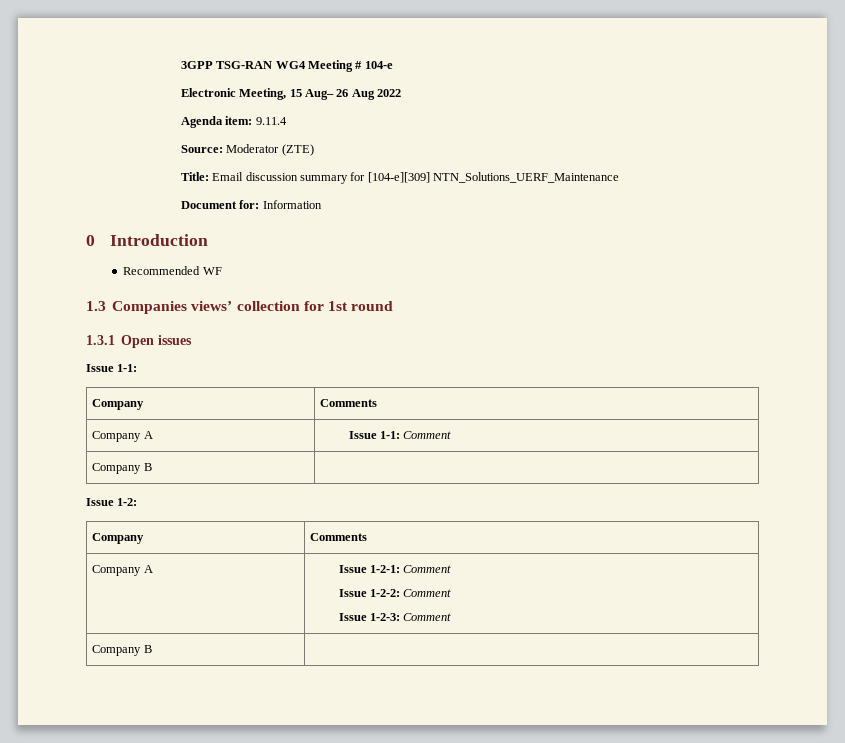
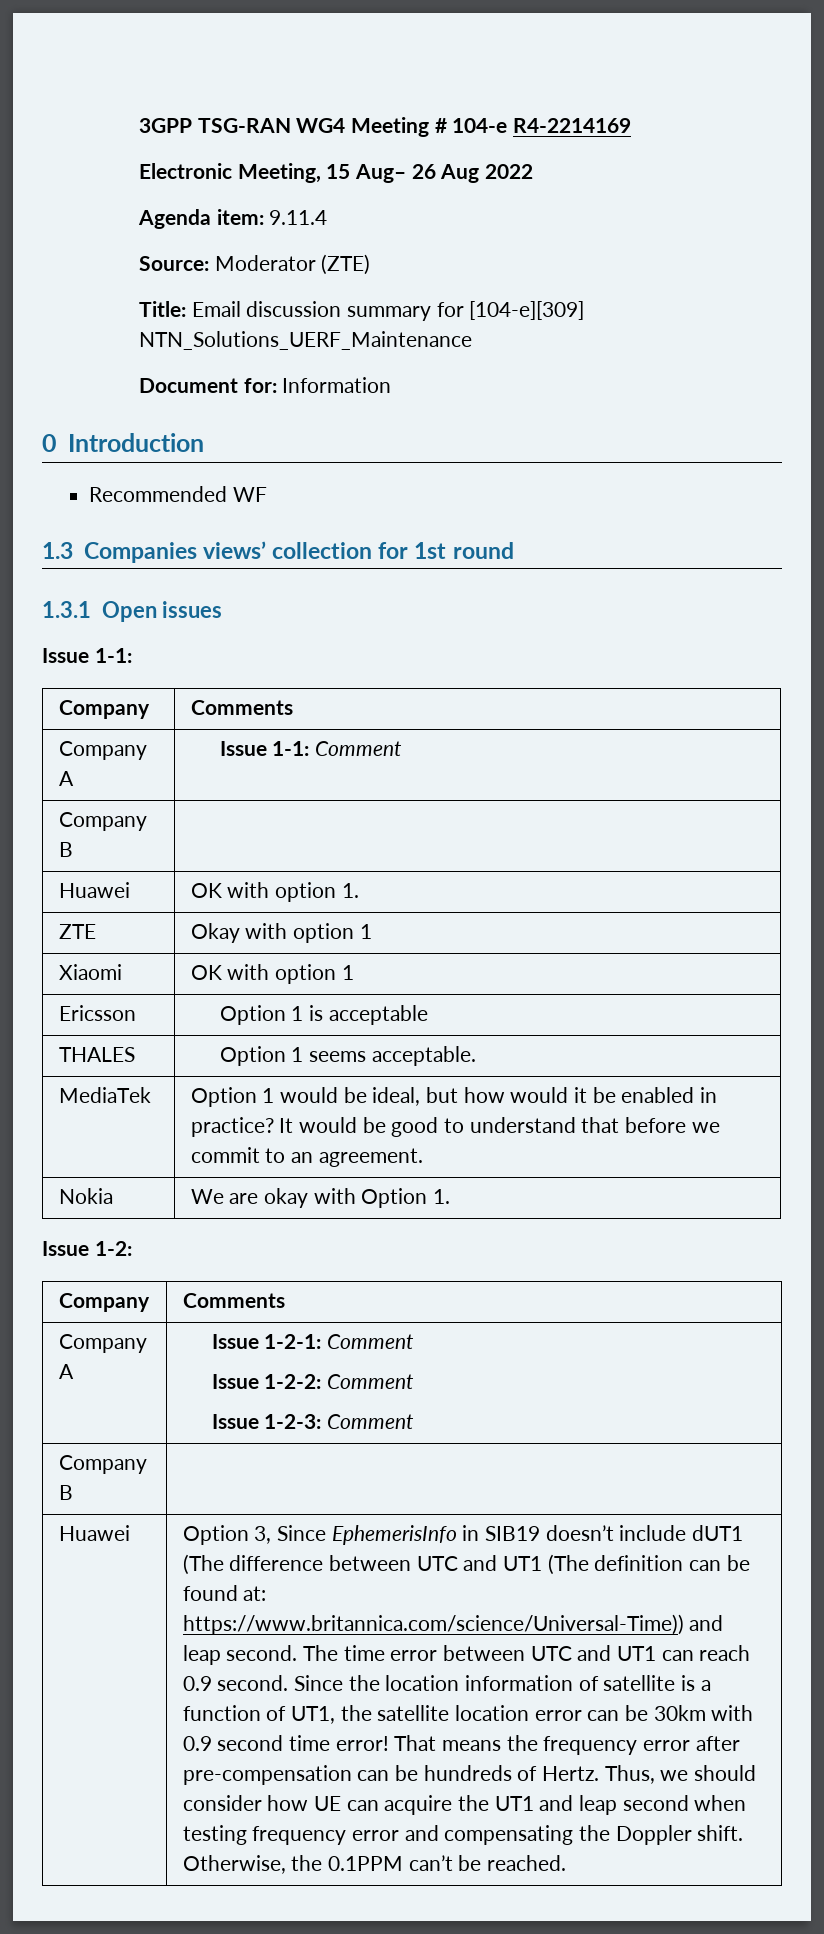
- 3GPP TSG-RAN WG4 Meeting # 104-e
+ 3GPP TSG-RAN WG4 Meeting # 104-e R4-2214169
+ Huawei | OK with option 1.
+ ZTE | Okay with option 1
+ Xiaomi | OK with option 1
+ Ericsson | Option 1 is acceptable
+ THALES | Option 1 seems acceptable.
+ MediaTek | Option 1 would be ideal, but how would it be enabled in practice? It would be good to understand that before we commit to an agreement.
+ Nokia | We are okay with Option 1.
+ Huawei | Option 3, Since EphemerisInfo in SIB19 doesn’t include dUT1 (The difference between UTC and UT1 (The definition can be found at: https://www.britannica.com/science/Universal-Time)) and leap second. The time error between UTC and UT1 can reach 0.9 second. Since the location information of satellite is a function of UT1, the satellite location error can be 30km with 0.9 second time error! That means the frequency error after pre-compensation can be hundreds of Hertz. Thus, we should consider how UE can acquire the UT1 and leap second when testing frequency error and compensating the Doppler shift. Otherwise, the 0.1PPM can’t be reached.

